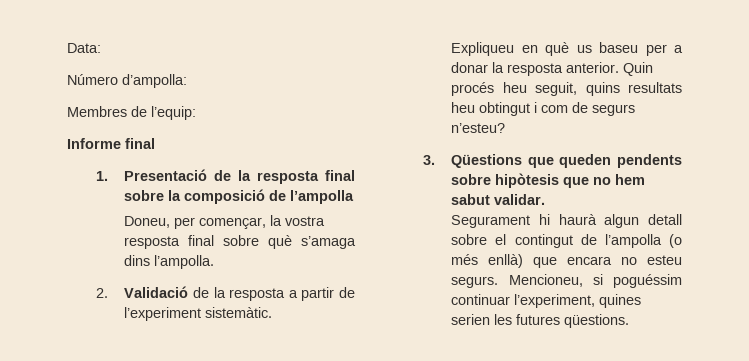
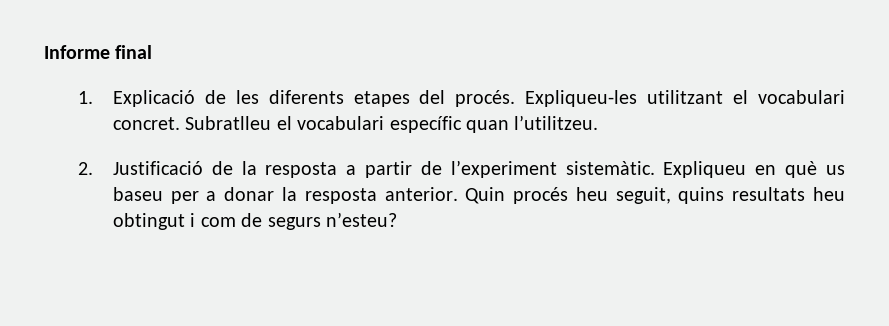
- Data:
- Número d’ampolla:
- Membres de l’equip:
  Informe final
- 1. Presentació de la resposta final sobre la composició de l’ampolla
- Doneu, per començar, la vostra resposta final sobre què s’amaga dins l’ampolla.
+ 1. Explicació de les diferents etapes del procés. Expliqueu-les utilitzant el vocabulari concret. Subratlleu el vocabulari específic quan l’utilitzeu.
- 2. Validació de la resposta a partir de l’experiment sistemàtic.
- Expliqueu en què us baseu per a donar la resposta anterior.
+ 2. Justificació de la resposta a partir de l’experiment sistemàtic. Expliqueu en què us baseu per a donar la resposta anterior.
- 3. Qüestions que queden pendents sobre hipòtesis que no hem sabut validar.
- Segurament hi haurà algun detall sobre el contingut de l’ampolla (o més enllà) que encara no esteu segurs. Mencioneu, si poguéssim continuar l’experiment, quines serien les futures qüestions.

